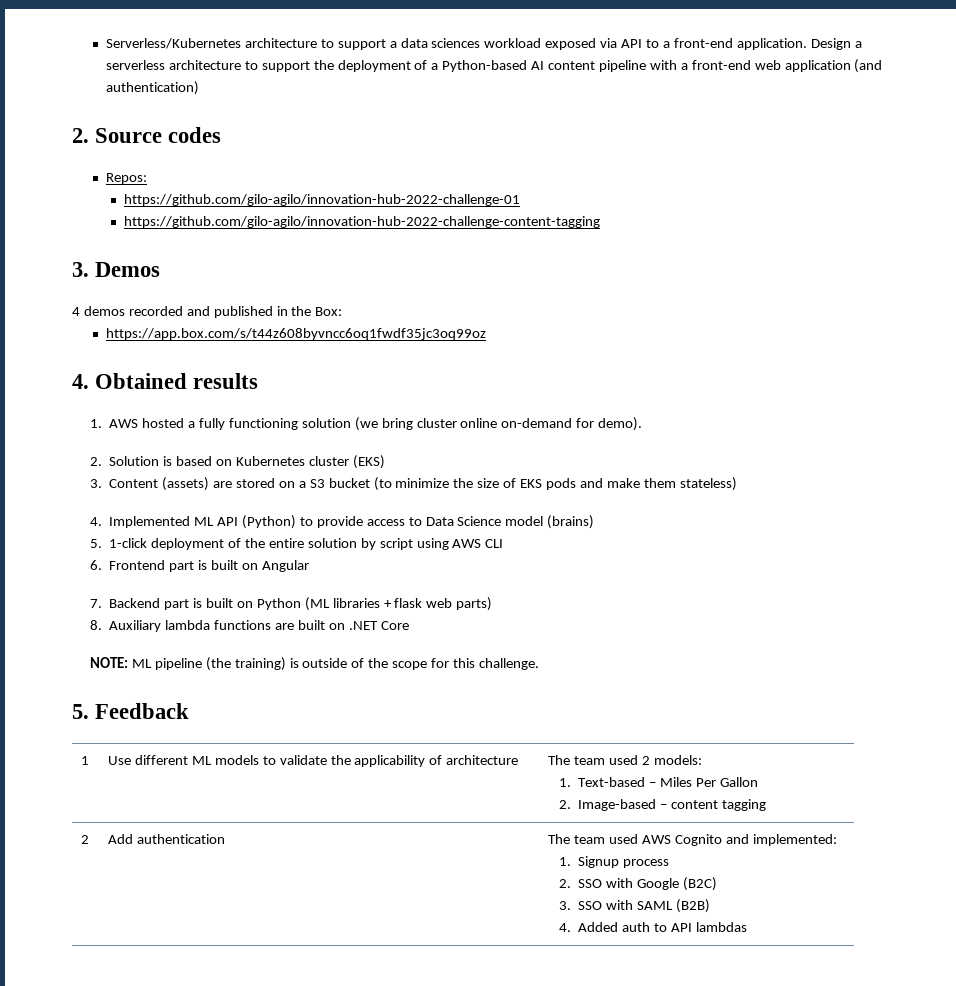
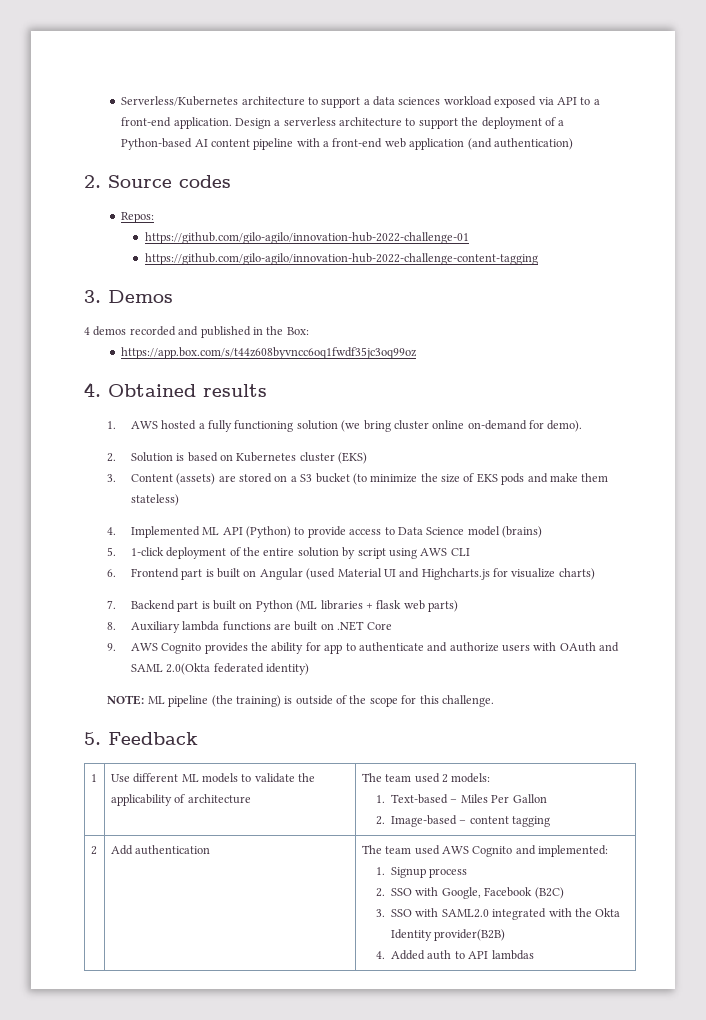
- 6. Frontend part is built on Angular
+ 6. Frontend part is built on Angular (used Material UI and Highcharts.js for visualize charts)
+ 9. AWS Cognito provides the ability for app to authenticate and authorize users with OAuth and SAML 2.0(Okta federated identity)
  2 | Add authentication | The team used AWS Cognito and implemented:
  1. Signup process
- 2. SSO with Google (B2C)
- 3. SSO with SAML (B2B)
+ 2. SSO with Google, Facebook (B2C)
+ 3. SSO with SAML2.0 integrated with the Okta Identity provider(B2B)

